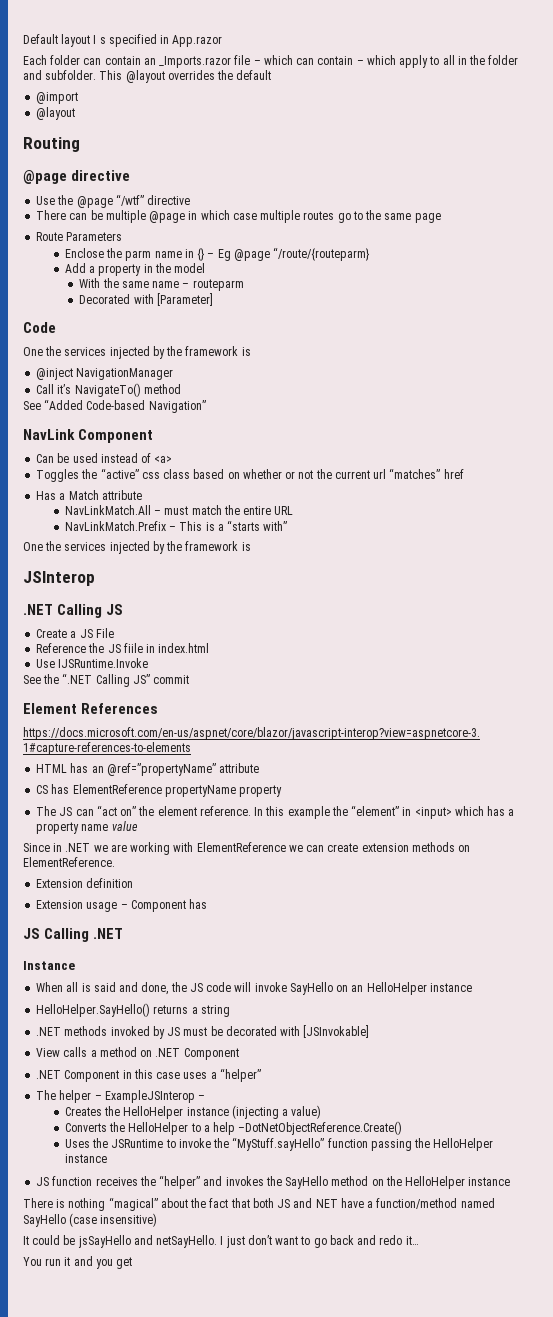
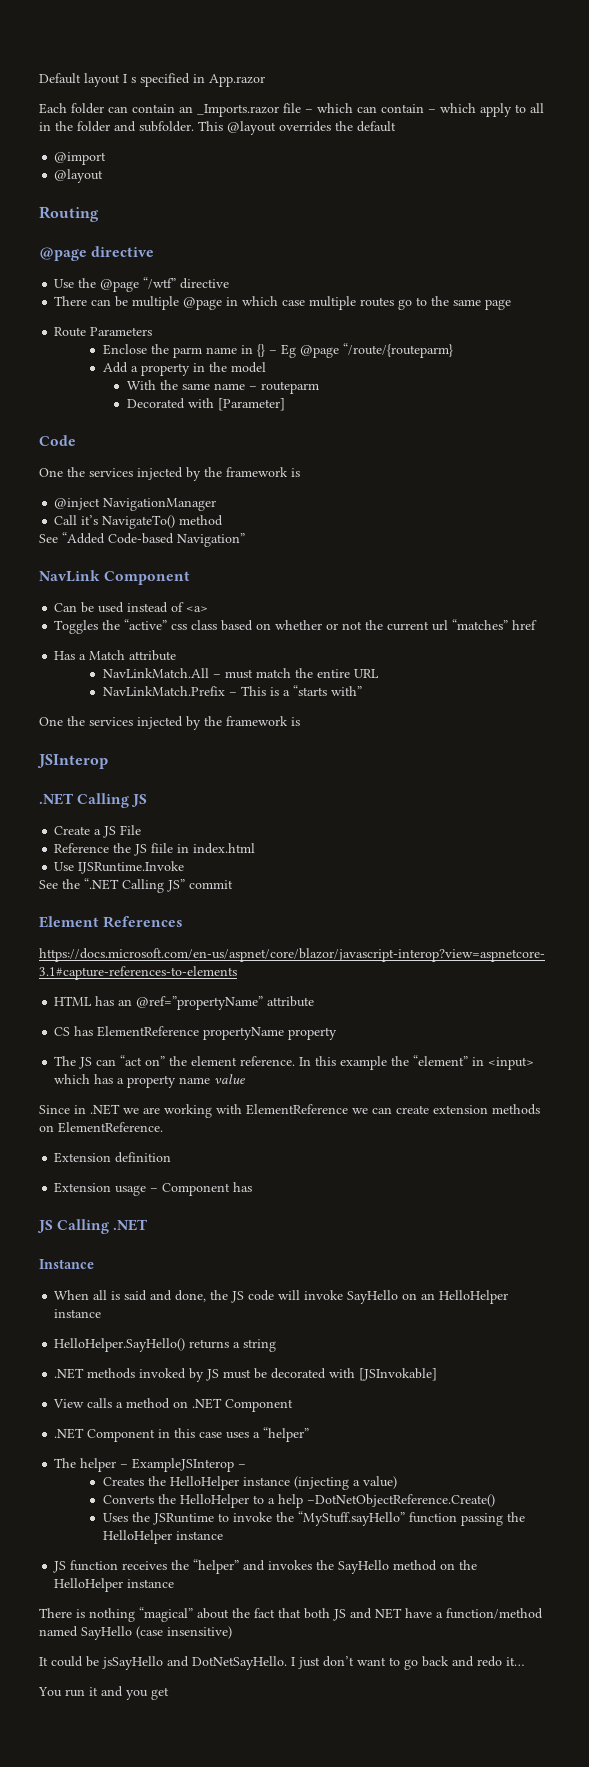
- It could be jsSayHello and netSayHello.
+ It could be jsSayHello and DotNetSayHello.

